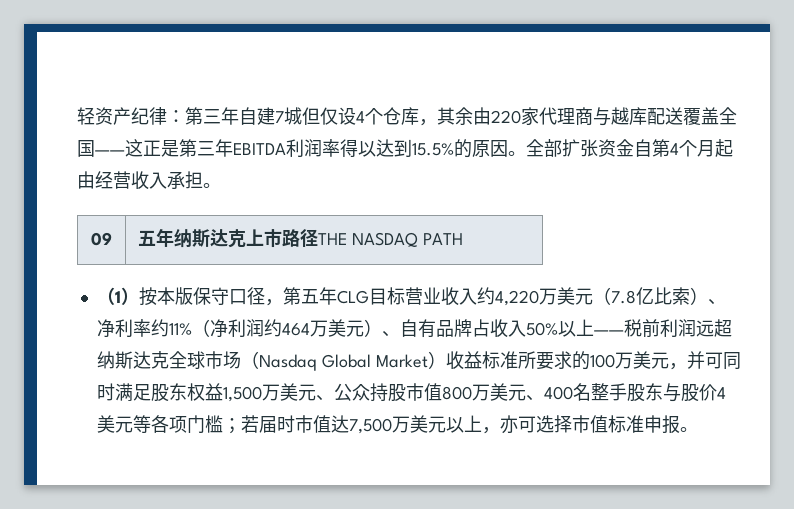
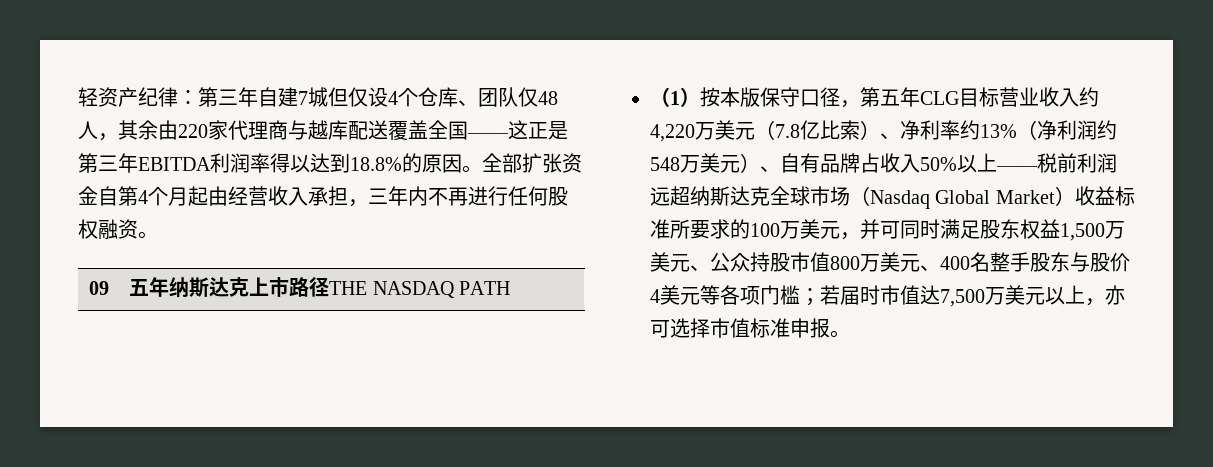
- 轻资产纪律：第三年自建7城但仅设4个仓库，其余由220家代理商与越库配送覆盖全国——这正是第三年EBITDA利润率得以达到15.5%的原因。
+ 轻资产纪律：第三年自建7城但仅设4个仓库、团队仅48人，其余由220家代理商与越库配送覆盖全国——这正是第三年EBITDA利润率得以达到18.8%的原因。
- 全部扩张资金自第4个月起由经营收入承担。
+ 全部扩张资金自第4个月起由经营收入承担，三年内不再进行任何股权融资。
- （1）按本版保守口径，第五年CLG目标营业收入约4,220万美元（7.8亿比索）、净利率约11%（净利润约464万美元）、自有品牌占收入50%以上——税前利润远超纳斯达克全球市场（Nasdaq Global Market）收益标准所要求的100万美元，并可同时满足股东权益1,500万美元、公众持股市值800万美元、400名整手股东与股价4美元等各项门槛；
+ （1）按本版保守口径，第五年CLG目标营业收入约4,220万美元（7.8亿比索）、净利率约13%（净利润约548万美元）、自有品牌占收入50%以上——税前利润远超纳斯达克全球市场（Nasdaq Global Market）收益标准所要求的100万美元，并可同时满足股东权益1,500万美元、公众持股市值800万美元、400名整手股东与股价4美元等各项门槛；

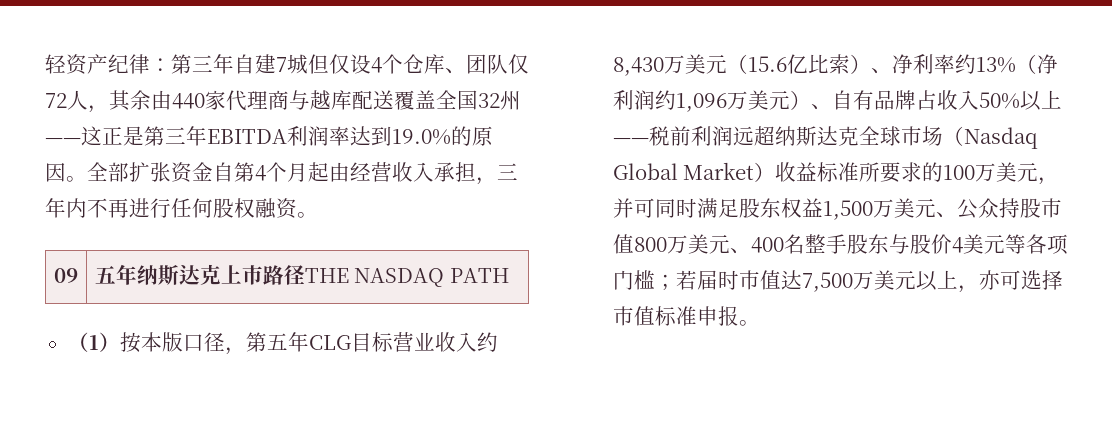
- 轻资产纪律：第三年自建7城但仅设4个仓库、团队仅48人，其余由220家代理商与越库配送覆盖全国——这正是第三年EBITDA利润率得以达到18.8%的原因。
+ 轻资产纪律：第三年自建7城但仅设4个仓库、团队仅72人，其余由440家代理商与越库配送覆盖全国32州——这正是第三年EBITDA利润率达到19.0%的原因。
- （1）按本版保守口径，第五年CLG目标营业收入约4,220万美元（7.8亿比索）、净利率约13%（净利润约548万美元）、自有品牌占收入50%以上——税前利润远超纳斯达克全球市场（Nasdaq Global Market）收益标准所要求的100万美元，并可同时满足股东权益1,500万美元、公众持股市值800万美元、400名整手股东与股价4美元等各项门槛；
+ （1）按本版口径，第五年CLG目标营业收入约8,430万美元（15.6亿比索）、净利率约13%（净利润约1,096万美元）、自有品牌占收入50%以上——税前利润远超纳斯达克全球市场（Nasdaq Global Market）收益标准所要求的100万美元，并可同时满足股东权益1,500万美元、公众持股市值800万美元、400名整手股东与股价4美元等各项门槛；

